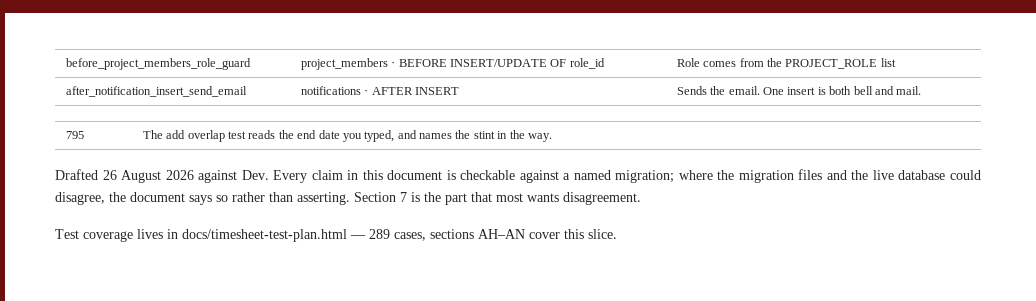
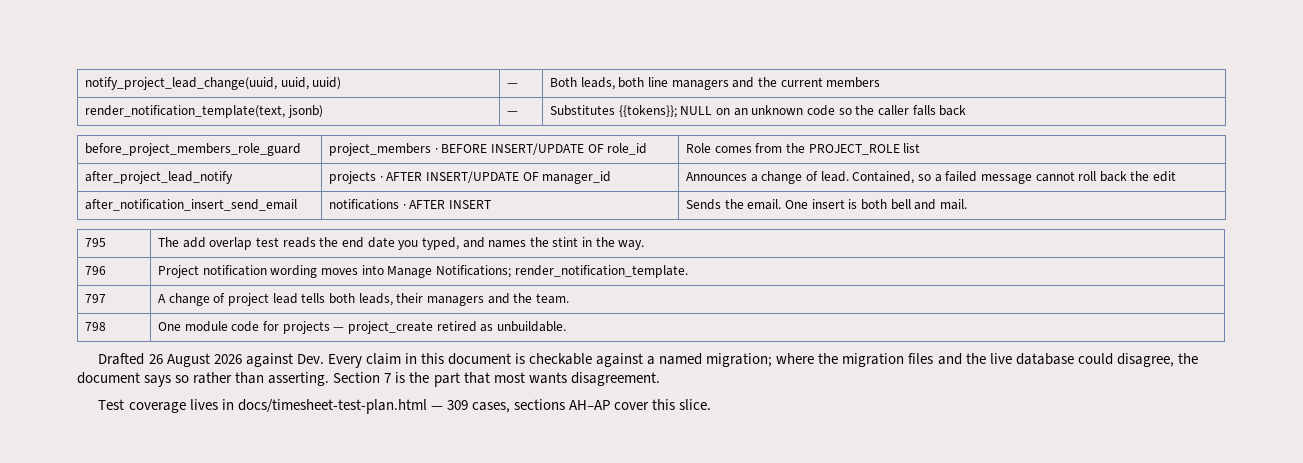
+ notify_project_lead_change(uuid, uuid, uuid) | — | Both leads, both line managers and the current members
+ render_notification_template(text, jsonb) | — | Substitutes {{tokens}}; NULL on an unknown code so the caller falls back
+ after_project_lead_notify | projects · AFTER INSERT/UPDATE OF manager_id | Announces a change of lead. Contained, so a failed message cannot roll back the edit
+ 796 | Project notification wording moves into Manage Notifications; render_notification_template.
+ 797 | A change of project lead tells both leads, their managers and the team.
+ 798 | One module code for projects — project_create retired as unbuildable.
- Test coverage lives in docs/timesheet-test-plan.html — 289 cases, sections AH–AN cover this slice.
+ Test coverage lives in docs/timesheet-test-plan.html — 309 cases, sections AH–AP cover this slice.

